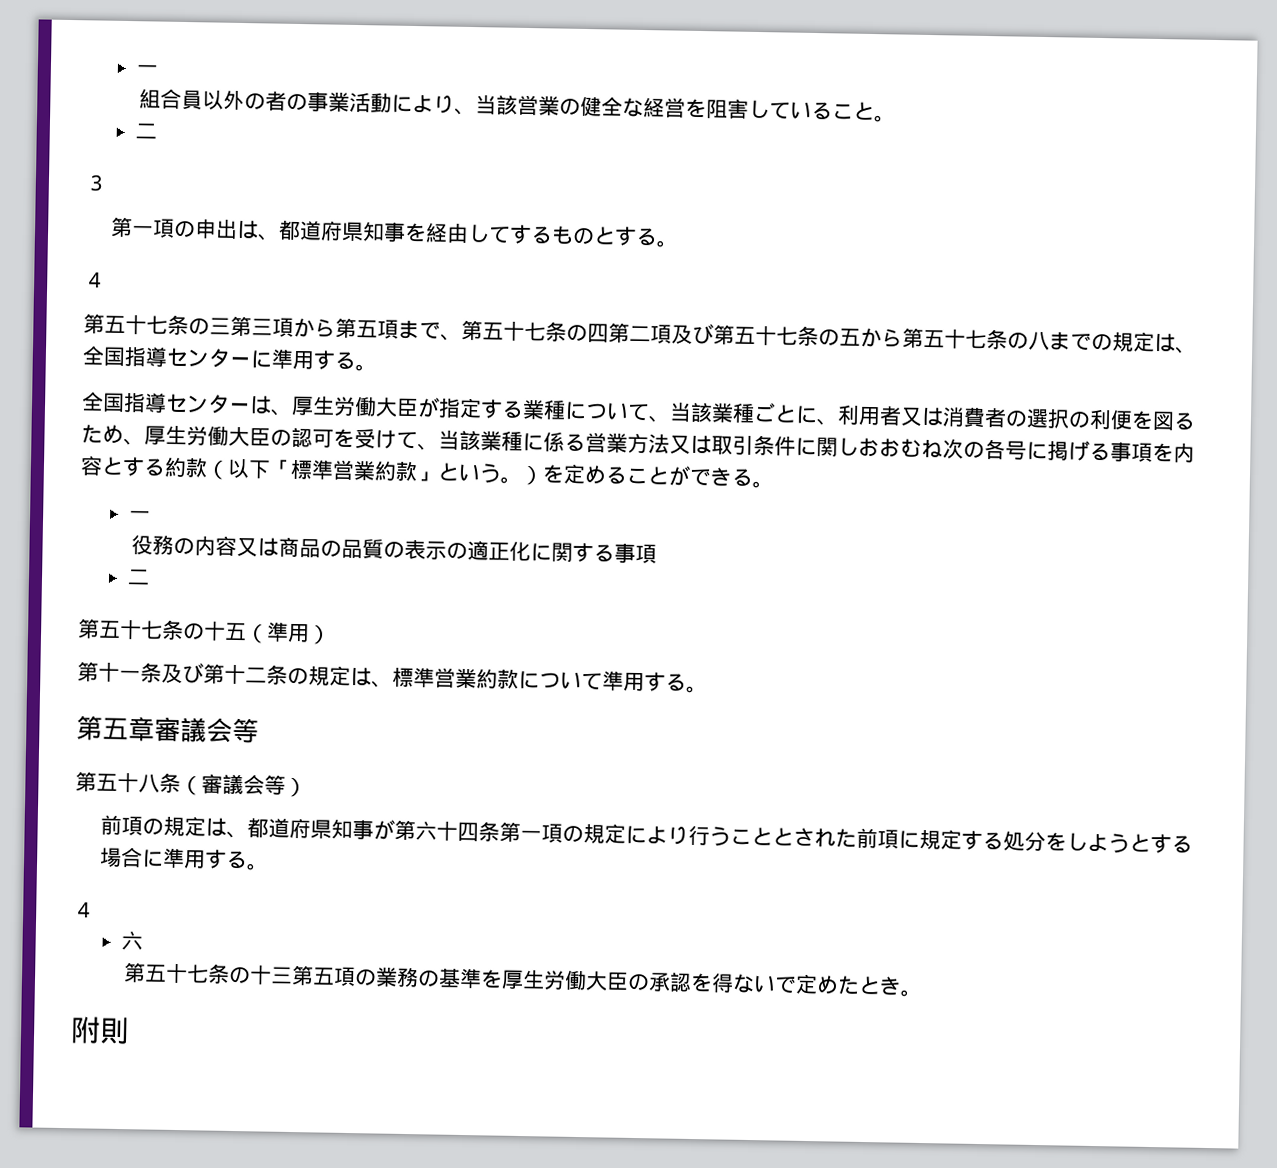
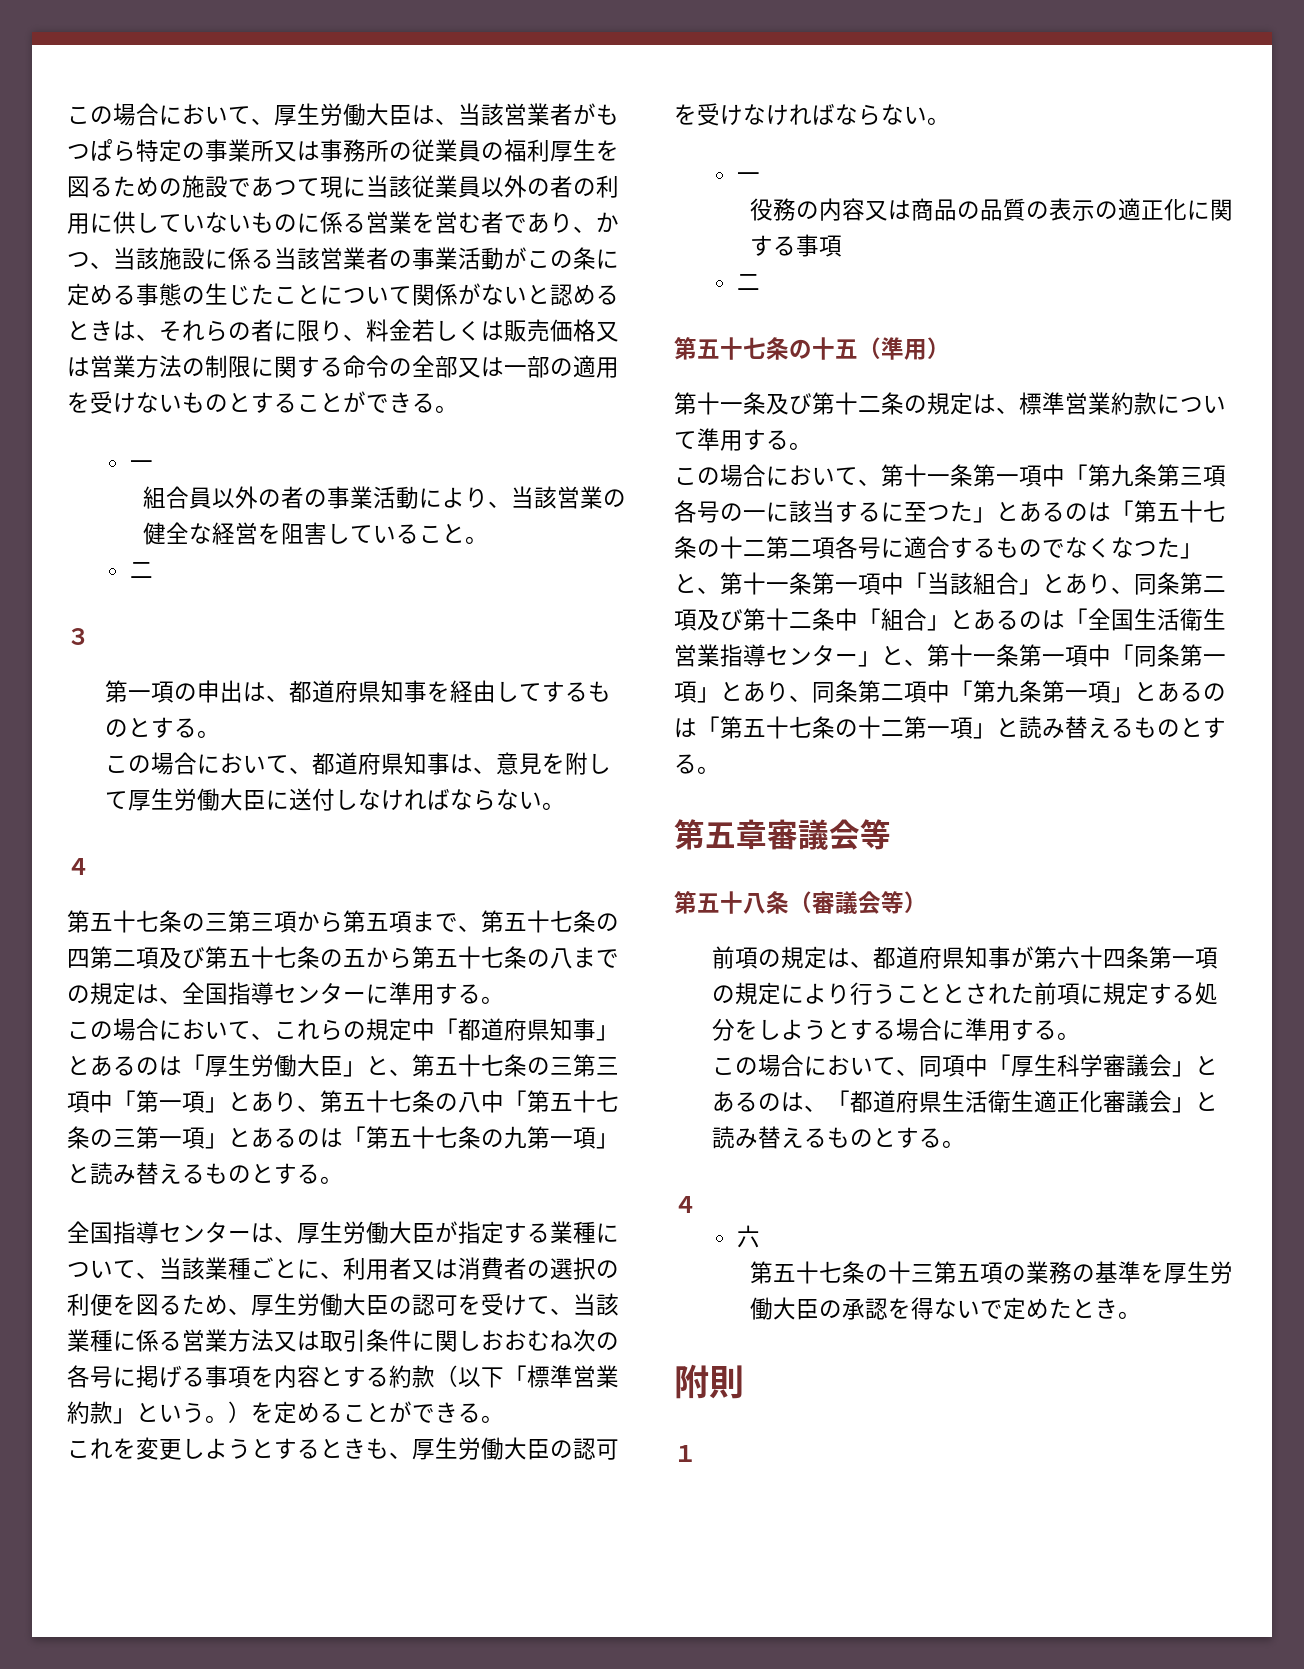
+ この場合において、厚生労働大臣は、当該営業者がもつぱら特定の事業所又は事務所の従業員の福利厚生を図るための施設であつて現に当該従業員以外の者の利用に供していないものに係る営業を営む者であり、かつ、当該施設に係る当該営業者の事業活動がこの条に定める事態の生じたことについて関係がないと認めるときは、それらの者に限り、料金若しくは販売価格又は営業方法の制限に関する命令の全部又は一部の適用を受けないものとすることができる。
+ この場合において、都道府県知事は、意見を附して厚生労働大臣に送付しなければならない。
+ この場合において、これらの規定中「都道府県知事」とあるのは「厚生労働大臣」と、第五十七条の三第三項中「第一項」とあり、第五十七条の八中「第五十七条の三第一項」とあるのは「第五十七条の九第一項」と読み替えるものとする。
+ これを変更しようとするときも、厚生労働大臣の認可を受けなければならない。
+ この場合において、第十一条第一項中「第九条第三項各号の一に該当するに至つた」とあるのは「第五十七条の十二第二項各号に適合するものでなくなつた」と、第十一条第一項中「当該組合」とあり、同条第二項及び第十二条中「組合」とあるのは「全国生活衛生営業指導センター」と、第十一条第一項中「同条第一項」とあり、同条第二項中「第九条第一項」とあるのは「第五十七条の十二第一項」と読み替えるものとする。
+ この場合において、同項中「厚生科学審議会」とあるのは、「都道府県生活衛生適正化審議会」と読み替えるものとする。
+ １

